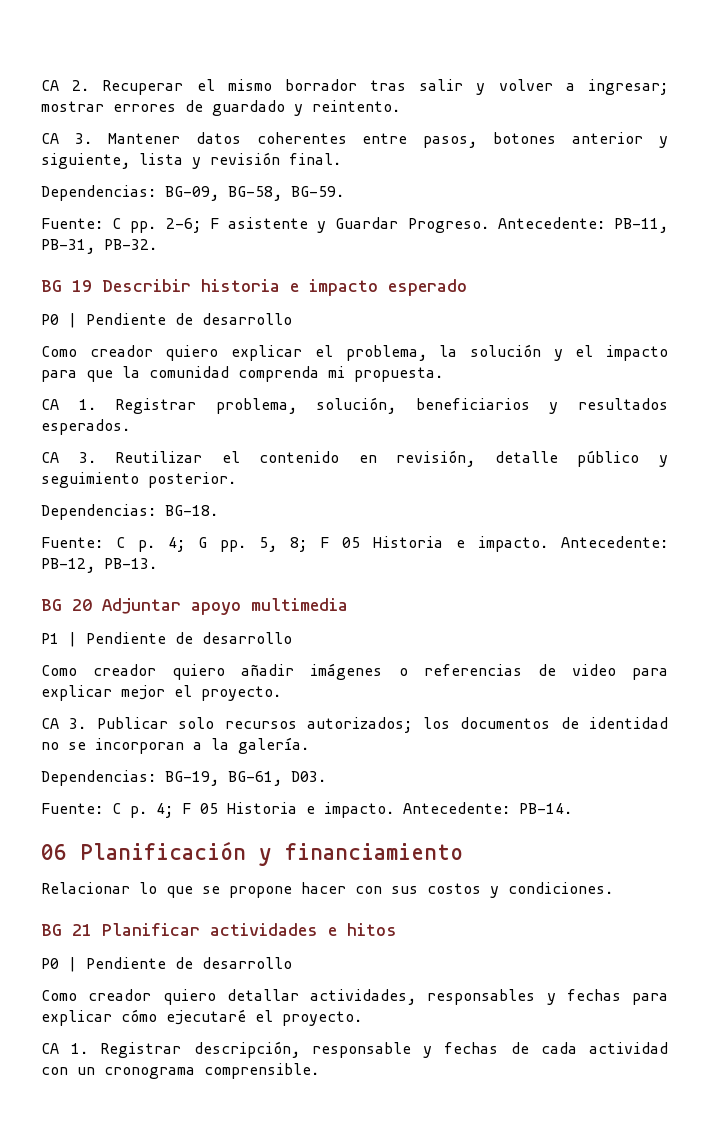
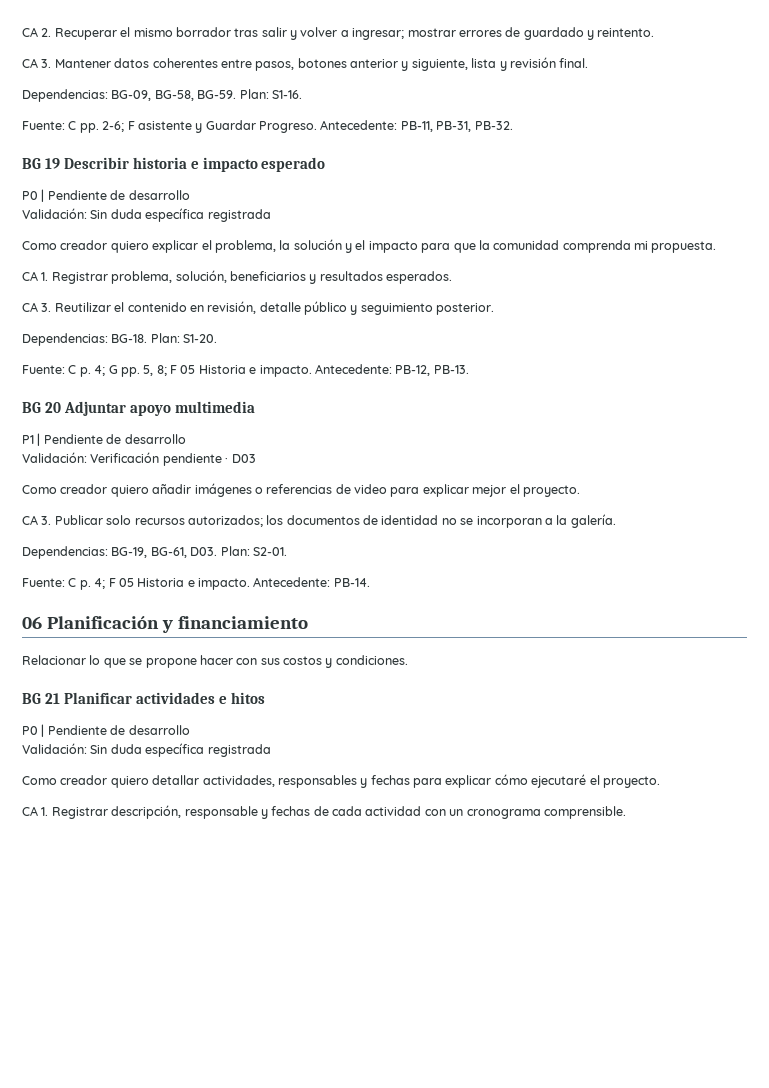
+ Plan: S1-16.
  BG 19 Describir historia e impacto esperado
  P0 | Pendiente de desarrollo
+ Validación: Sin duda específica registrada
+ Plan: S1-20.
+ Validación: Verificación pendiente · D03
- Dependencias: BG-19, BG-61, D03.
+ Dependencias: BG-19, BG-61, D03. Plan: S2-01.
  BG 21 Planificar actividades e hitos
  P0 | Pendiente de desarrollo
+ Validación: Sin duda específica registrada

